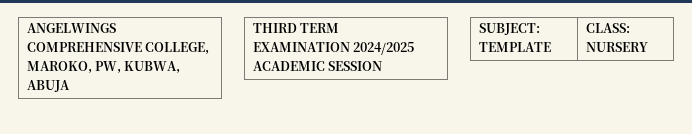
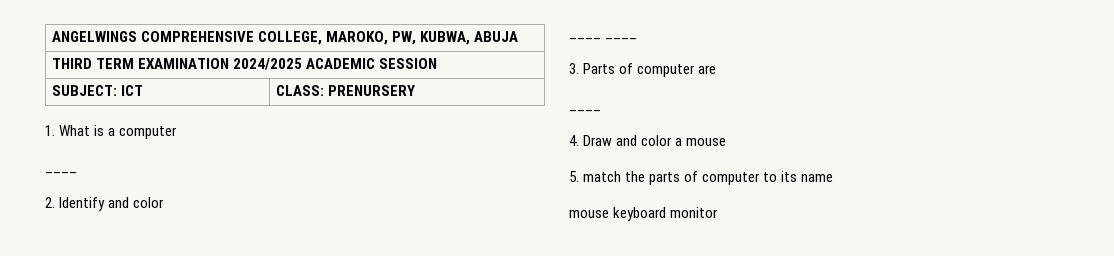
- SUBJECT: TEMPLATE | CLASS: NURSERY
+ SUBJECT: ICT | CLASS: PRENURSERY
+ 1. What is a computer
+ ____
+ 2. Identify and color
+ ____ ____
+ 3. Parts of computer are
+ ____
+ 4. Draw and color a mouse
+ 5. match the parts of computer to its name
+ mouse keyboard monitor

